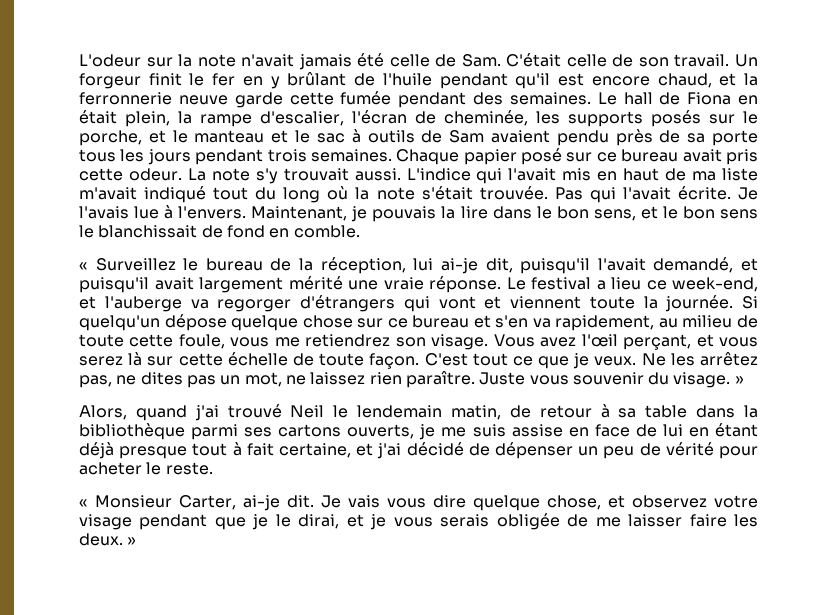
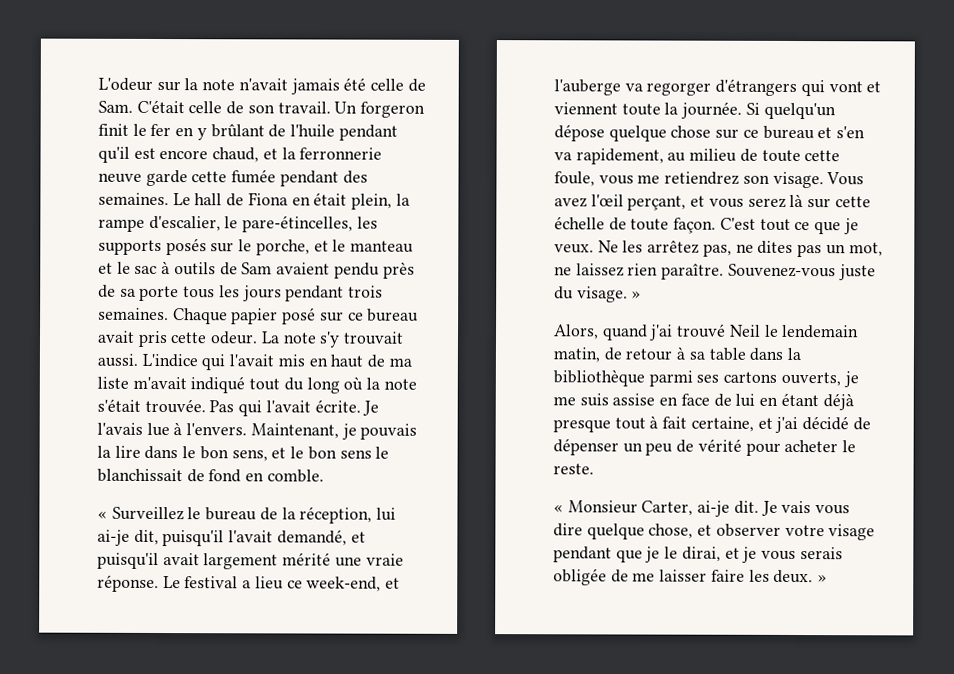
- Un forgeur finit le fer en y brûlant de l'huile pendant qu'il est encore chaud, et la ferronnerie neuve garde cette fumée pendant des semaines.
+ Un forgeron finit le fer en y brûlant de l'huile pendant qu'il est encore chaud, et la ferronnerie neuve garde cette fumée pendant des semaines.
- Le hall de Fiona en était plein, la rampe d'escalier, l'écran de cheminée, les supports posés sur le porche, et le manteau et le sac à outils de Sam avaient pendu près de sa porte tous les jours pendant trois semaines.
+ Le hall de Fiona en était plein, la rampe d'escalier, le pare-étincelles, les supports posés sur le porche, et le manteau et le sac à outils de Sam avaient pendu près de sa porte tous les jours pendant trois semaines.
- Juste vous souvenir du visage. »
+ Souvenez-vous juste du visage. »
- Je vais vous dire quelque chose, et observez votre visage pendant que je le dirai, et je vous serais obligée de me laisser faire les deux. »
+ Je vais vous dire quelque chose, et observer votre visage pendant que je le dirai, et je vous serais obligée de me laisser faire les deux. »

